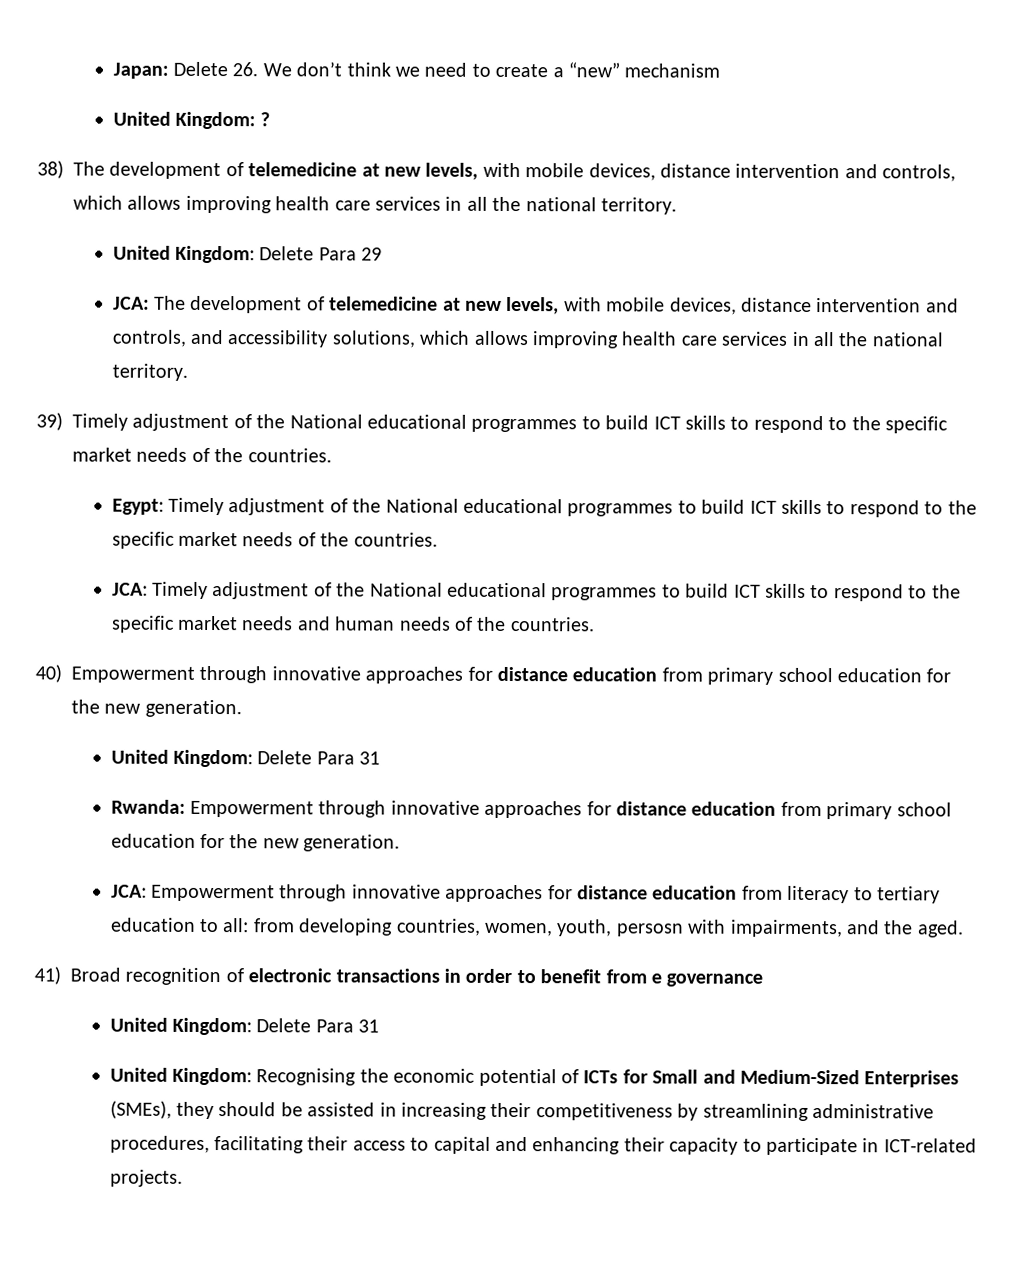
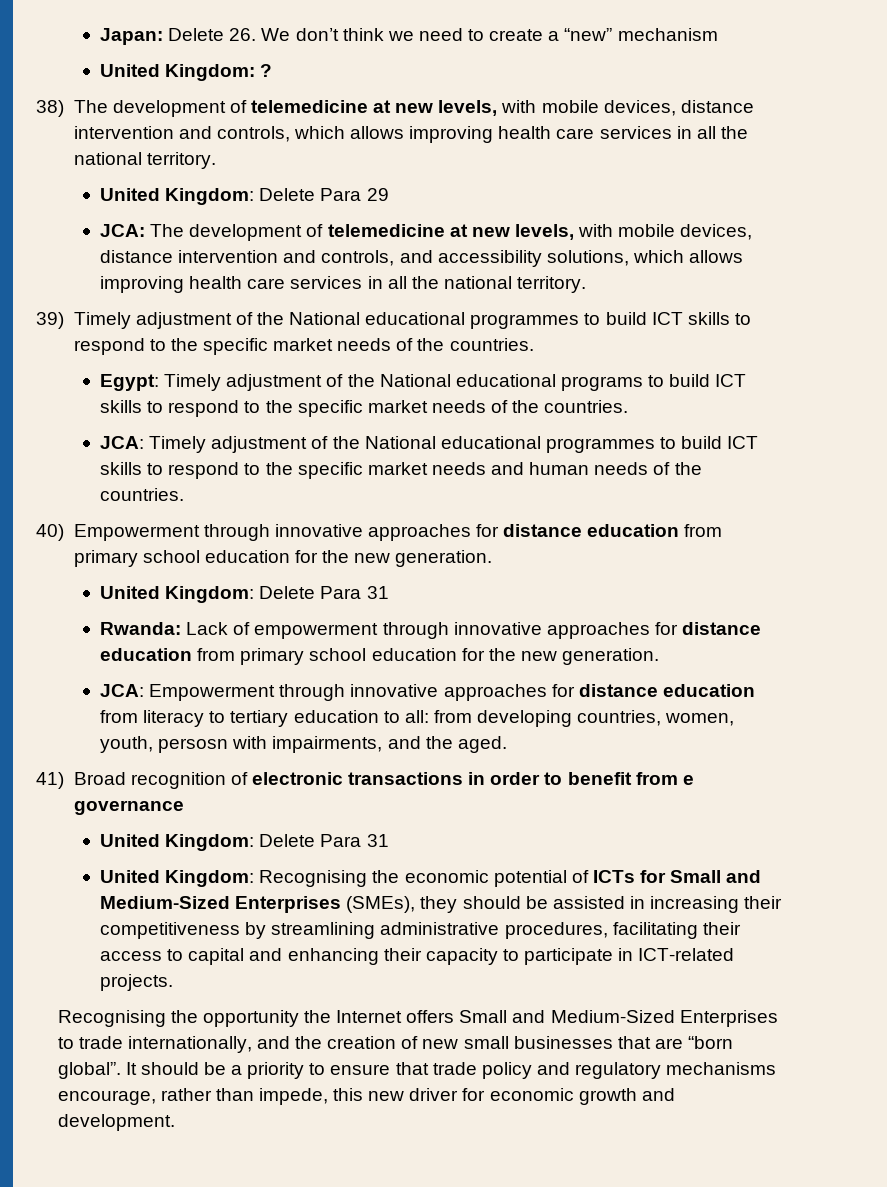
- Egypt: Timely adjustment of the National educational programmes to build ICT skills to respond to the specific market needs of the countries.
+ Egypt: Timely adjustment of the National educational programs to build ICT skills to respond to the specific market needs of the countries.
- Rwanda: Empowerment through innovative approaches for distance education from primary school education for the new generation.
+ Rwanda: Lack of empowerment through innovative approaches for distance education from primary school education for the new generation.
+ Recognising the opportunity the Internet offers Small and Medium-Sized Enterprises to trade internationally, and the creation of new small businesses that are “born global”. It should be a priority to ensure that trade policy and regulatory mechanisms encourage, rather than impede, this new driver for economic growth and development.

